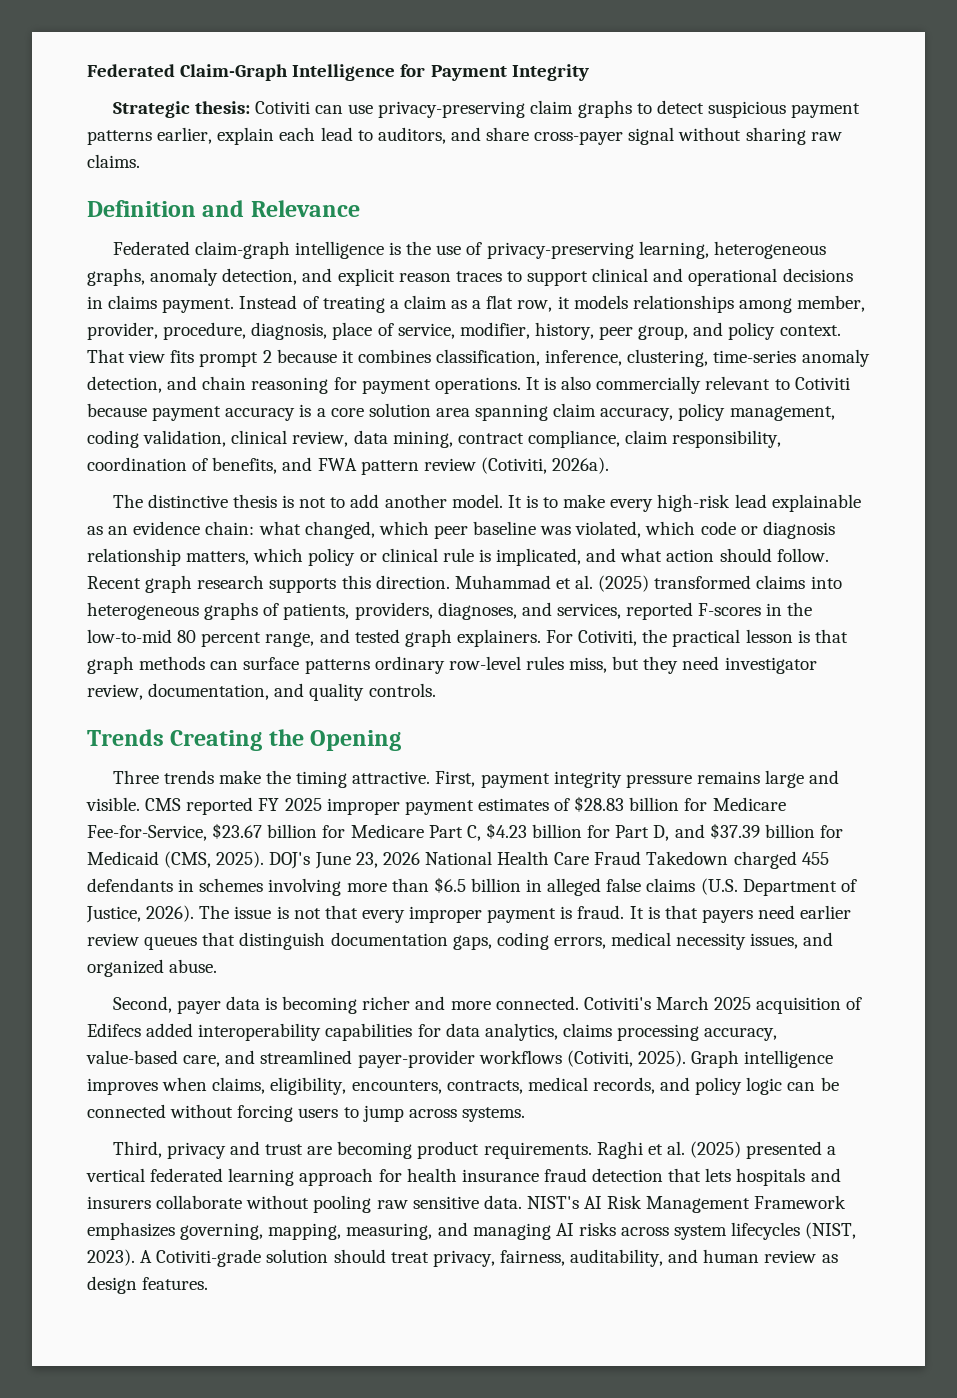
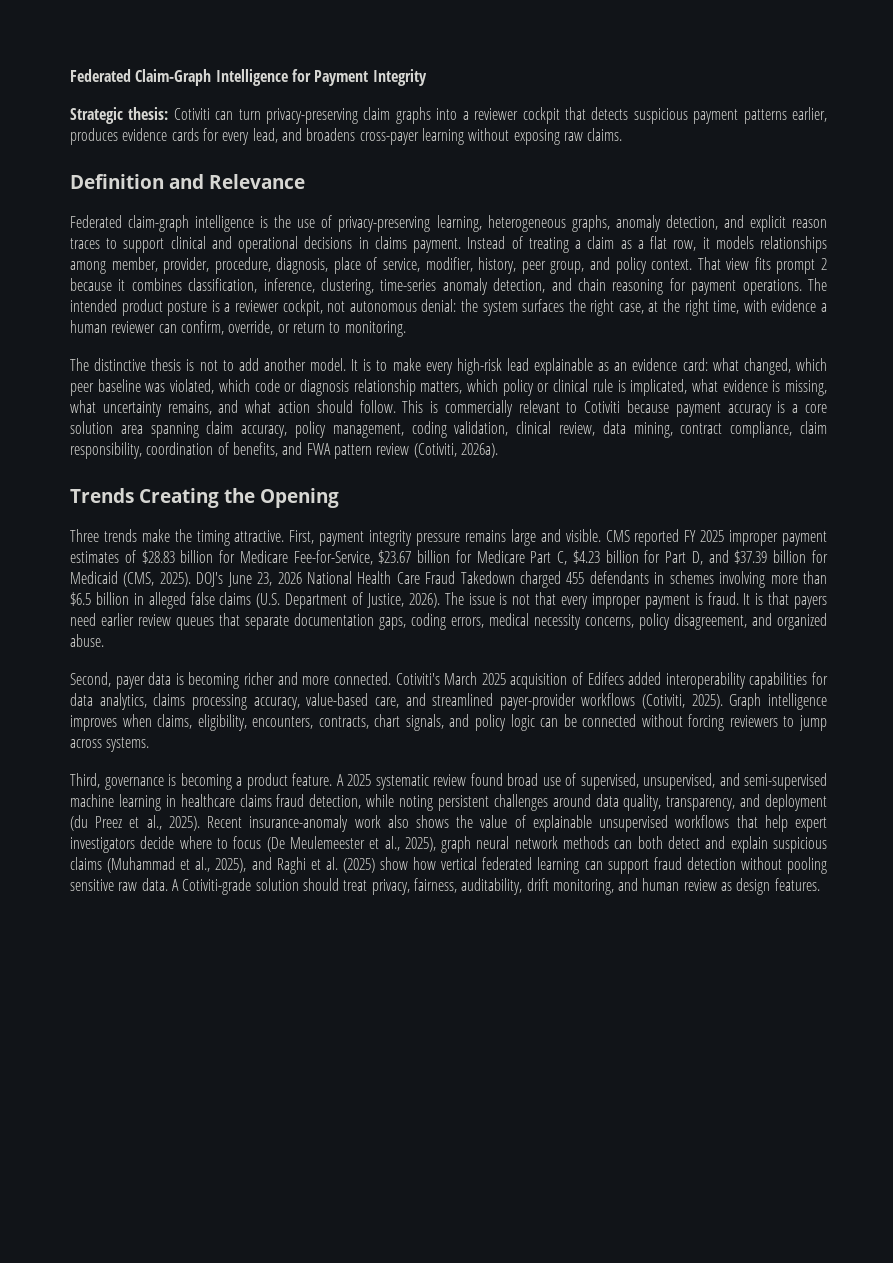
- Strategic thesis: Cotiviti can use privacy-preserving claim graphs to detect suspicious payment patterns earlier, explain each lead to auditors, and share cross-payer signal without sharing raw claims.
+ Strategic thesis: Cotiviti can turn privacy-preserving claim graphs into a reviewer cockpit that detects suspicious payment patterns earlier, produces evidence cards for every lead, and broadens cross-payer learning without exposing raw claims.
- It is also commercially relevant to Cotiviti because payment accuracy is a core solution area spanning claim accuracy, policy management, coding validation, clinical review, data mining, contract compliance, claim responsibility, coordination of benefits, and FWA pattern review (Cotiviti, 2026a).
+ The intended product posture is a reviewer cockpit, not autonomous denial: the system surfaces the right case, at the right time, with evidence a human reviewer can confirm, override, or return to monitoring.
+ The distinctive thesis is not to add another model. It is to make every high-risk lead explainable as an evidence card: what changed, which peer baseline was violated, which code or diagnosis relationship matters, which policy or clinical rule is implicated, what evidence is missing, what uncertainty remains, and what action should follow. This is commercially relevant to Cotiviti because payment accuracy is a core solution area spanning claim accuracy, policy management, coding validation, clinical review, data mining, contract compliance, claim responsibility, coordination of benefits, and FWA pattern review (Cotiviti, 2026a).
- The distinctive thesis is not to add another model. It is to make every high-risk lead explainable as an evidence chain: what changed, which peer baseline was violated, which code or diagnosis relationship matters, which policy or clinical rule is implicated, and what action should follow. Recent graph research supports this direction. Muhammad et al. (2025) transformed claims into heterogeneous graphs of patients, providers, diagnoses, and services, reported F-scores in the low-to-mid 80 percent range, and tested graph explainers. For Cotiviti, the practical lesson is that graph methods can surface patterns ordinary row-level rules miss, but they need investigator review, documentation, and quality controls.
- It is that payers need earlier review queues that distinguish documentation gaps, coding errors, medical necessity issues, and organized abuse.
+ It is that payers need earlier review queues that separate documentation gaps, coding errors, medical necessity concerns, policy disagreement, and organized abuse.
- Graph intelligence improves when claims, eligibility, encounters, contracts, medical records, and policy logic can be connected without forcing users to jump across systems.
+ Graph intelligence improves when claims, eligibility, encounters, contracts, chart signals, and policy logic can be connected without forcing reviewers to jump across systems.
- Third, privacy and trust are becoming product requirements. Raghi et al. (2025) presented a vertical federated learning approach for health insurance fraud detection that lets hospitals and insurers collaborate without pooling raw sensitive data. NIST's AI Risk Management Framework emphasizes governing, mapping, measuring, and managing AI risks across system lifecycles (NIST, 2023).
+ Third, governance is becoming a product feature. A 2025 systematic review found broad use of supervised, unsupervised, and semi-supervised machine learning in healthcare claims fraud detection, while noting persistent challenges around data quality, transparency, and deployment (du Preez et al., 2025). Recent insurance-anomaly work also shows the value of explainable unsupervised workflows that help expert investigators decide where to focus (De Meulemeester et al., 2025), graph neural network methods can both detect and explain suspicious claims (Muhammad et al., 2025), and Raghi et al. (2025) show how vertical federated learning can support fraud detection without pooling sensitive raw data.
- A Cotiviti-grade solution should treat privacy, fairness, auditability, and human review as design features.
+ A Cotiviti-grade solution should treat privacy, fairness, auditability, drift monitoring, and human review as design features.

